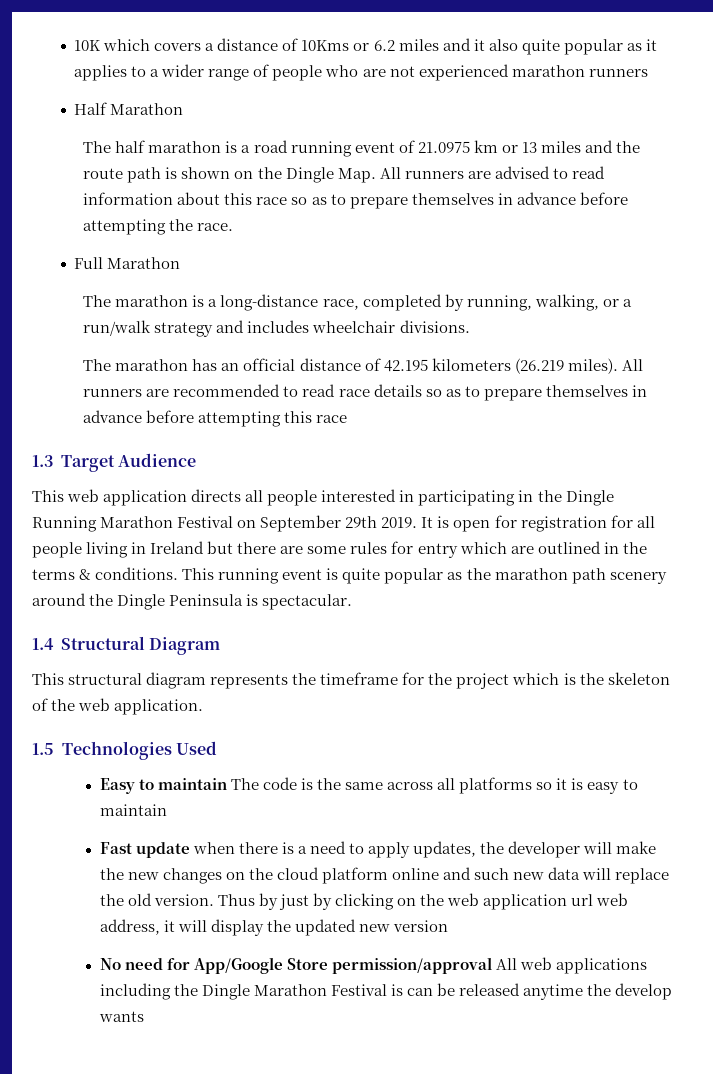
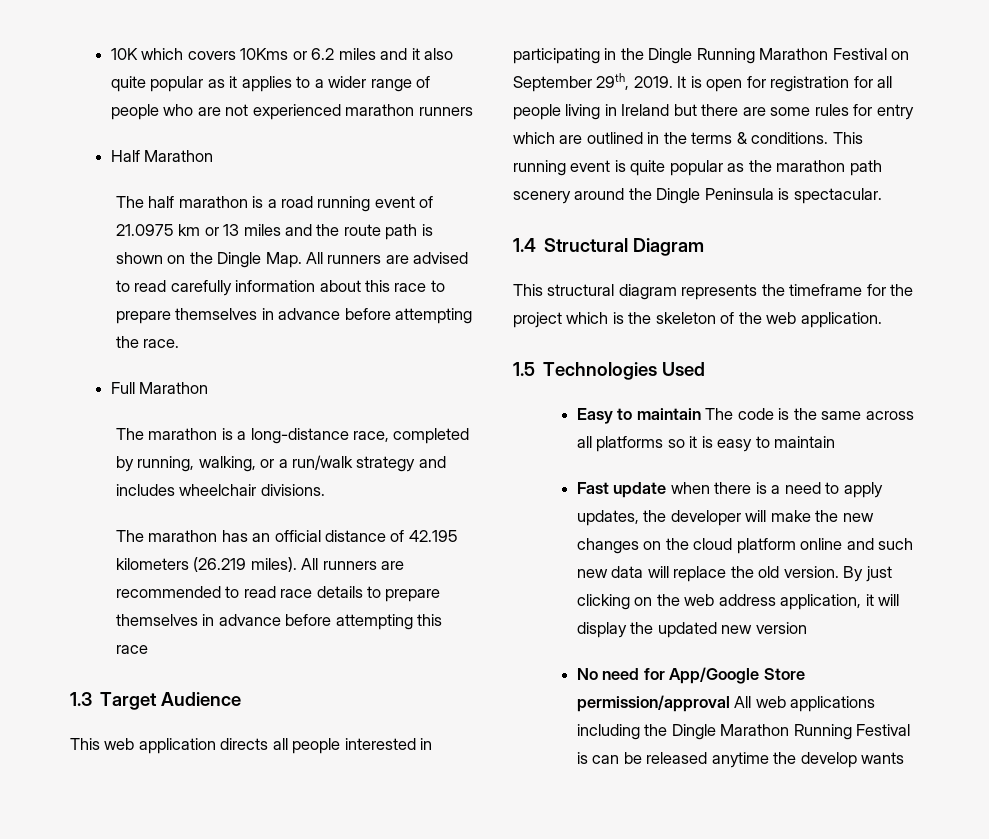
- 10K which covers a distance of 10Kms or 6.2 miles and it also quite popular as it applies to a wider range of people who are not experienced marathon runners
+ 10K which covers 10Kms or 6.2 miles and it also quite popular as it applies to a wider range of people who are not experienced marathon runners
- The half marathon is a road running event of 21.0975 km or 13 miles and the route path is shown on the Dingle Map. All runners are advised to read information about this race so as to prepare themselves in advance before attempting the race.
+ The half marathon is a road running event of 21.0975 km or 13 miles and the route path is shown on the Dingle Map. All runners are advised to read carefully information about this race to prepare themselves in advance before attempting the race.
- All runners are recommended to read race details so as to prepare themselves in advance before attempting this race
+ All runners are recommended to read race details to prepare themselves in advance before attempting this race
- This web application directs all people interested in participating in the Dingle Running Marathon Festival on September 29th 2019.
+ This web application directs all people interested in participating in the Dingle Running Marathon Festival on September 29th, 2019.
- Thus by just by clicking on the web application url web address, it will display the updated new version
+ By just clicking on the web address application, it will display the updated new version
- No need for App/Google Store permission/approval All web applications including the Dingle Marathon Festival is can be released anytime the develop wants
+ No need for App/Google Store permission/approval All web applications including the Dingle Marathon Running Festival is can be released anytime the develop wants

